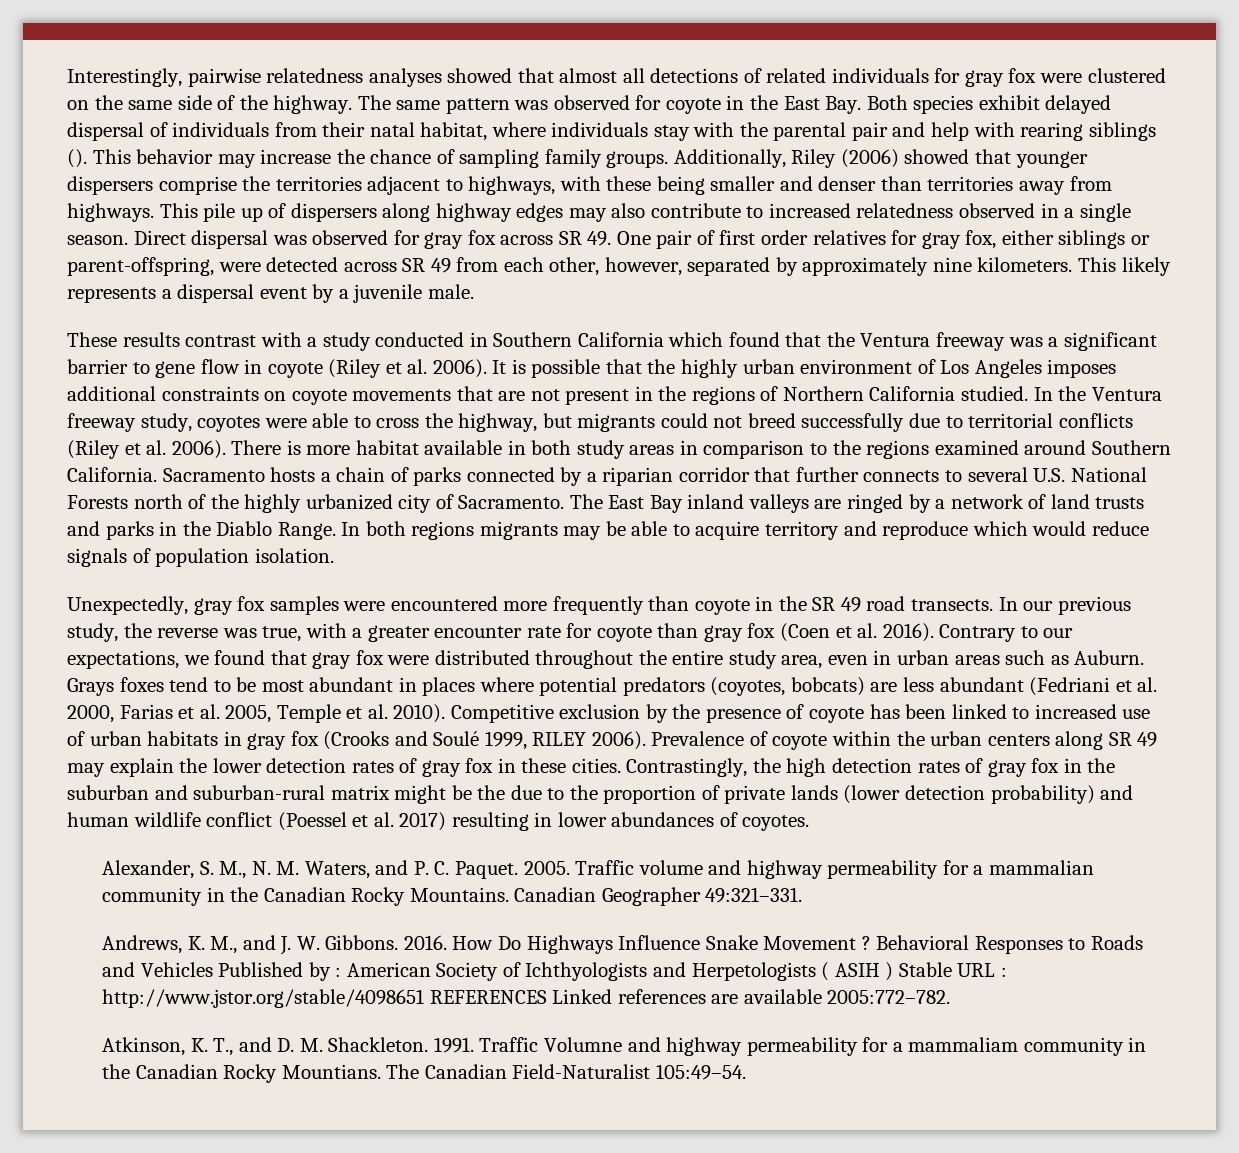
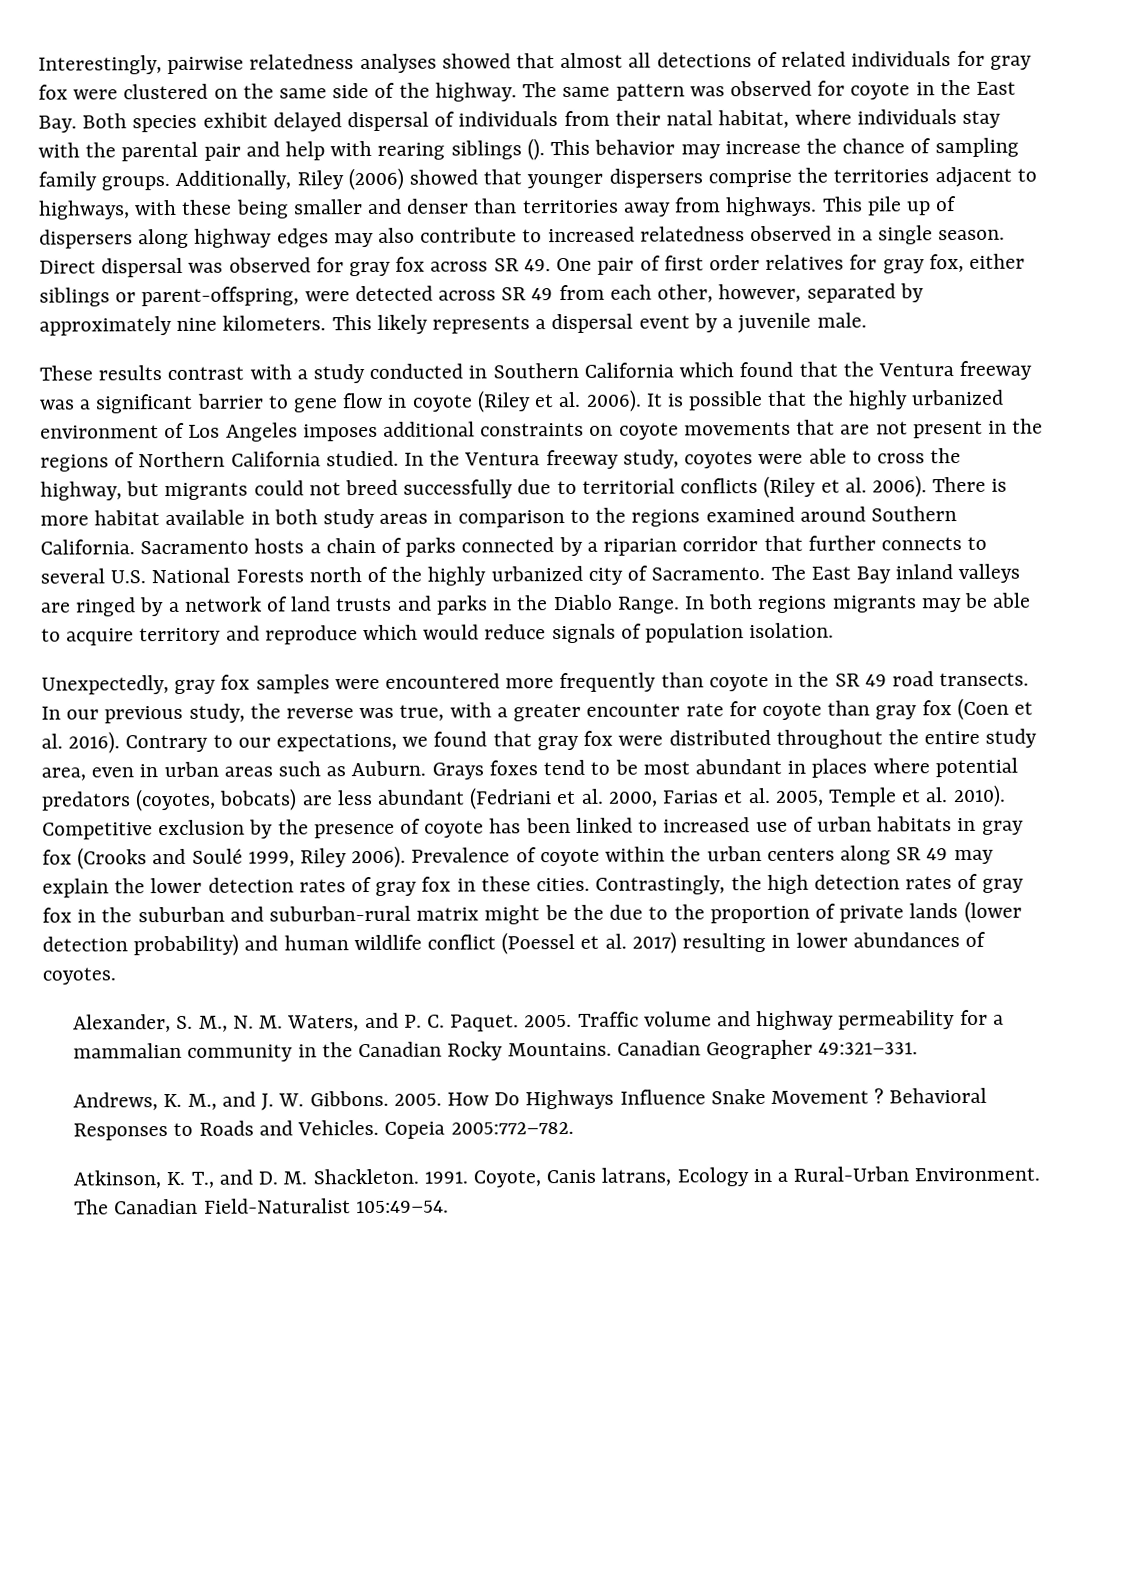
- It is possible that the highly urban environment of Los Angeles imposes additional constraints on coyote movements that are not present in the regions of Northern California studied.
+ It is possible that the highly urbanized environment of Los Angeles imposes additional constraints on coyote movements that are not present in the regions of Northern California studied.
- Competitive exclusion by the presence of coyote has been linked to increased use of urban habitats in gray fox (Crooks and Soulé 1999, RILEY 2006).
+ Competitive exclusion by the presence of coyote has been linked to increased use of urban habitats in gray fox (Crooks and Soulé 1999, Riley 2006).
- Andrews, K. M., and J. W. Gibbons. 2016.
+ Andrews, K. M., and J. W. Gibbons. 2005.
- Behavioral Responses to Roads and Vehicles Published by : American Society of Ichthyologists and Herpetologists ( ASIH ) Stable URL : http://www.jstor.org/stable/4098651 REFERENCES Linked references are available 2005:772–782.
+ Behavioral Responses to Roads and Vehicles. Copeia 2005:772–782.
- Traffic Volumne and highway permeability for a mammaliam community in the Canadian Rocky Mountians.
+ Coyote, Canis latrans, Ecology in a Rural-Urban Environment.

